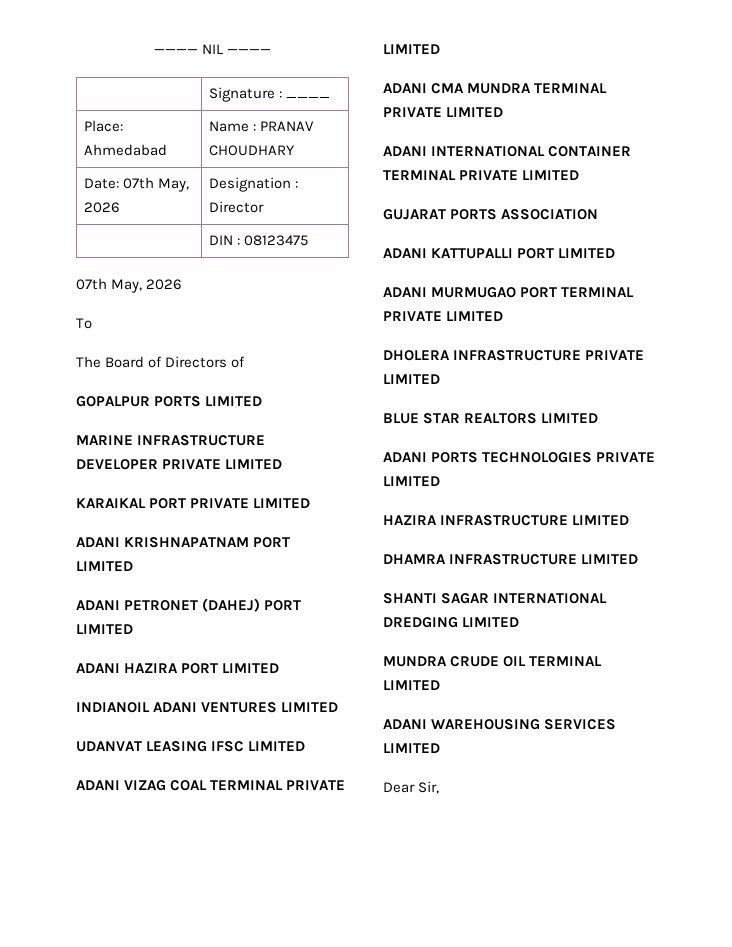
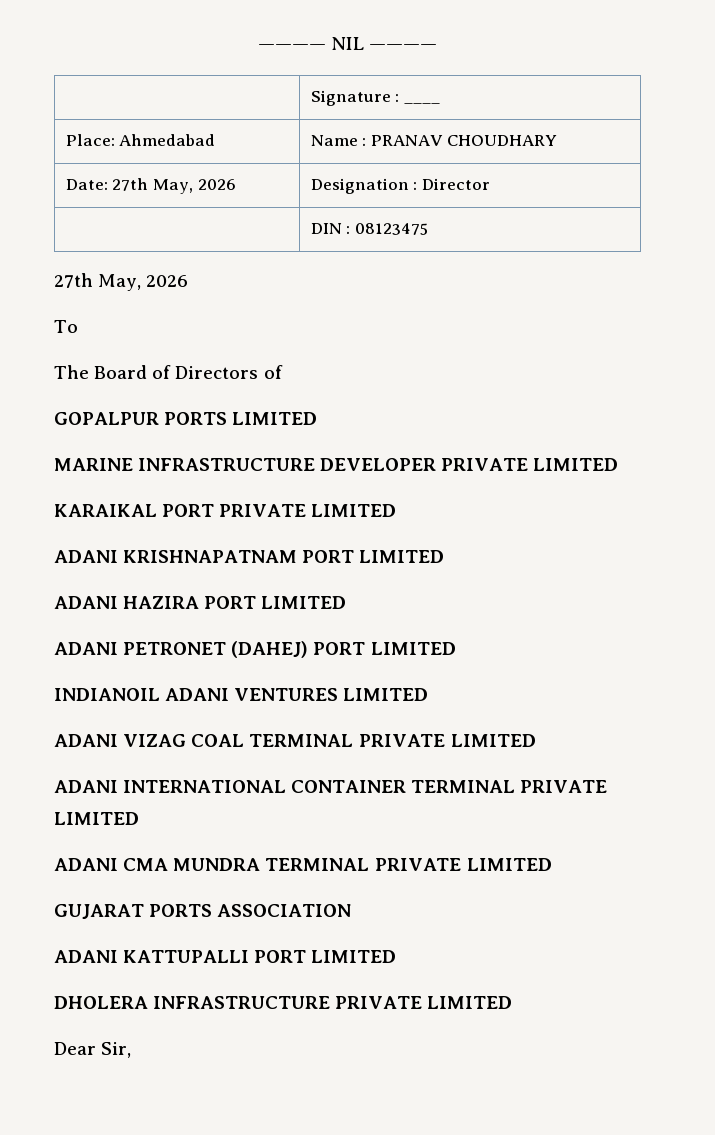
- Date: 07th May, 2026 | Designation : Director
+ Date: 27th May, 2026 | Designation : Director
  | DIN : 08123475
- 07th May, 2026
+ 27th May, 2026
+ ADANI HAZIRA PORT LIMITED
  ADANI PETRONET (DAHEJ) PORT LIMITED
- ADANI HAZIRA PORT LIMITED
- UDANVAT LEASING IFSC LIMITED
+ ADANI INTERNATIONAL CONTAINER TERMINAL PRIVATE LIMITED
  ADANI CMA MUNDRA TERMINAL PRIVATE LIMITED
- ADANI INTERNATIONAL CONTAINER TERMINAL PRIVATE LIMITED
- ADANI MURMUGAO PORT TERMINAL PRIVATE LIMITED
  DHOLERA INFRASTRUCTURE PRIVATE LIMITED
- BLUE STAR REALTORS LIMITED
- ADANI PORTS TECHNOLOGIES PRIVATE LIMITED
- HAZIRA INFRASTRUCTURE LIMITED
- DHAMRA INFRASTRUCTURE LIMITED
- SHANTI SAGAR INTERNATIONAL DREDGING LIMITED
- MUNDRA CRUDE OIL TERMINAL LIMITED
- ADANI WAREHOUSING SERVICES LIMITED

